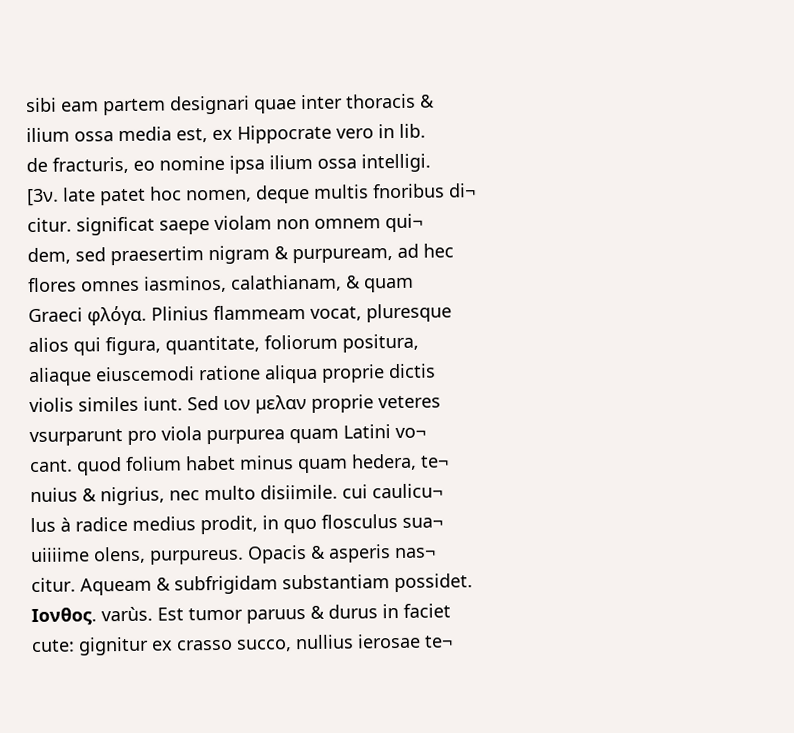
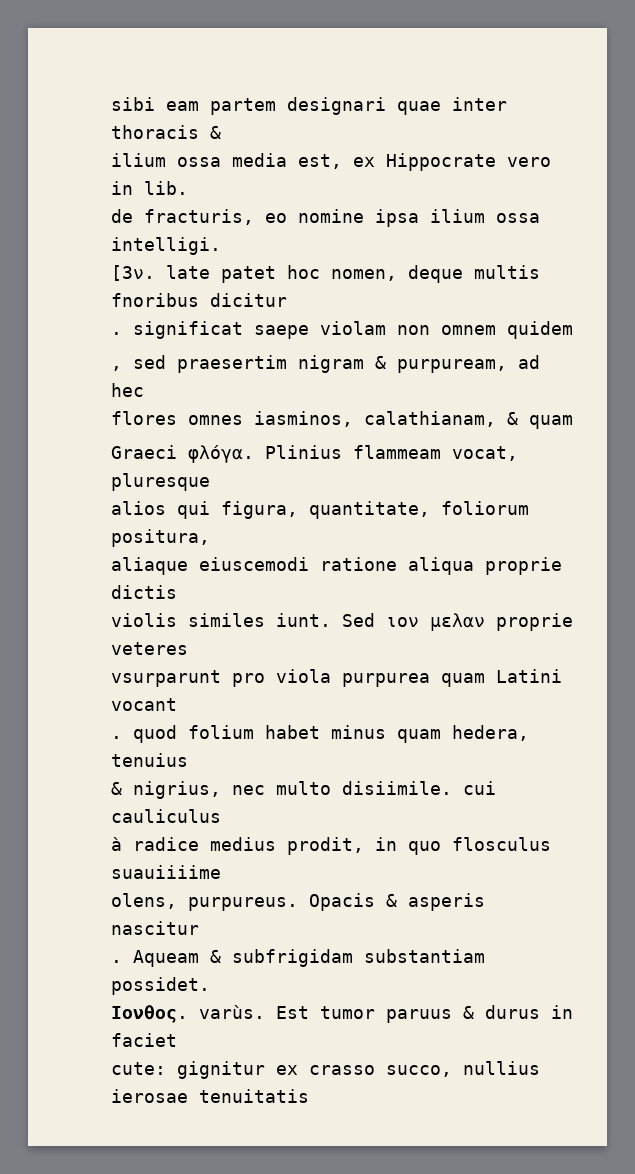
- [3ν. late patet hoc nomen, deque multis fnoribus di¬
- citur. significat saepe violam non omnem qui¬
- dem, sed praesertim nigram & purpuream, ad hec
+ [3ν. late patet hoc nomen, deque multis fnoribus dicitur
+ . significat saepe violam non omnem quidem
+ , sed praesertim nigram & purpuream, ad hec
- vsurparunt pro viola purpurea quam Latini vo¬
- cant. quod folium habet minus quam hedera, te¬
- nuius & nigrius, nec multo disiimile. cui caulicu¬
- lus à radice medius prodit, in quo flosculus sua¬
- uiiiime olens, purpureus.
+ vsurparunt pro viola purpurea quam Latini vocant
+ . quod folium habet minus quam hedera, tenuius
+ & nigrius, nec multo disiimile. cui cauliculus
+ à radice medius prodit, in quo flosculus suauiiiime
+ olens, purpureus.
- Opacis & asperis nas¬
- citur.
+ Opacis & asperis nascitur
+ .
- cute: gignitur ex crasso succo, nullius ierosae te¬
+ cute: gignitur ex crasso succo, nullius ierosae tenuitatis

